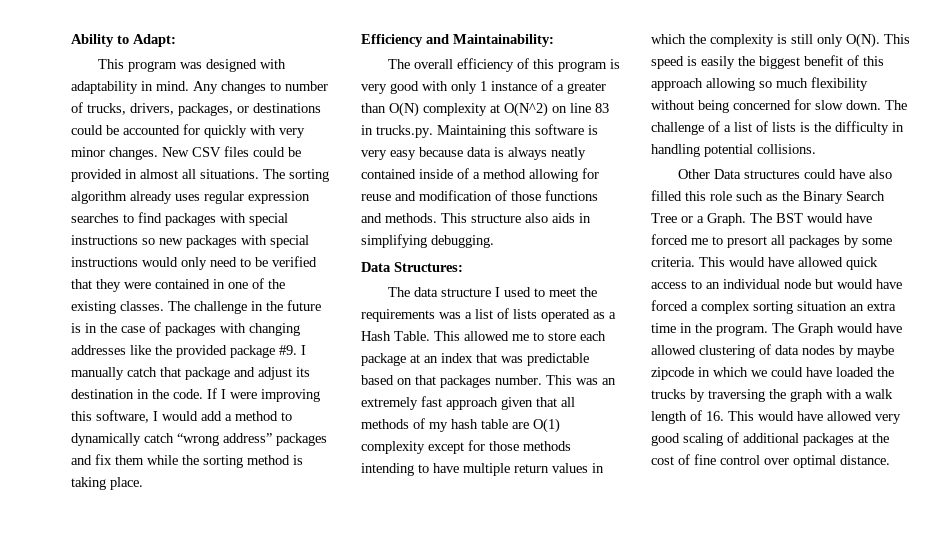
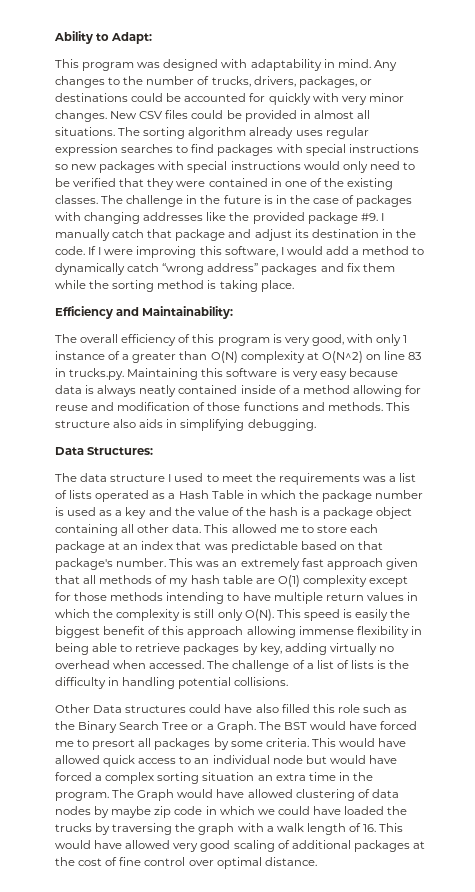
- Any changes to number of trucks, drivers, packages, or destinations could be accounted for quickly with very minor changes.
+ Any changes to the number of trucks, drivers, packages, or destinations could be accounted for quickly with very minor changes.
- The overall efficiency of this program is very good with only 1 instance of a greater than O(N) complexity at O(N^2) on line 83 in trucks.py. Maintaining this software is very easy because data is always neatly contained inside of a method allowing for reuse and modification of those functions and methods.
+ The overall efficiency of this program is very good, with only 1 instance of a greater than O(N) complexity at O(N^2) on line 83 in trucks.py. Maintaining this software is very easy because data is always neatly contained inside of a method allowing for reuse and modification of those functions and methods.
- The data structure I used to meet the requirements was a list of lists operated as a Hash Table.
+ The data structure I used to meet the requirements was a list of lists operated as a Hash Table in which the package number is used as a key and the value of the hash is a package object containing all other data.
- This allowed me to store each package at an index that was predictable based on that packages number.
+ This allowed me to store each package at an index that was predictable based on that package's number.
- This speed is easily the biggest benefit of this approach allowing so much flexibility without being concerned for slow down.
+ This speed is easily the biggest benefit of this approach allowing immense flexibility in being able to retrieve packages by key, adding virtually no overhead when accessed.
- The Graph would have allowed clustering of data nodes by maybe zipcode in which we could have loaded the trucks by traversing the graph with a walk length of 16. This would have allowed very good scaling of additional packages at the cost of fine control over optimal distance.
+ The Graph would have allowed clustering of data nodes by maybe zip code in which we could have loaded the trucks by traversing the graph with a walk length of 16. This would have allowed very good scaling of additional packages at the cost of fine control over optimal distance.

